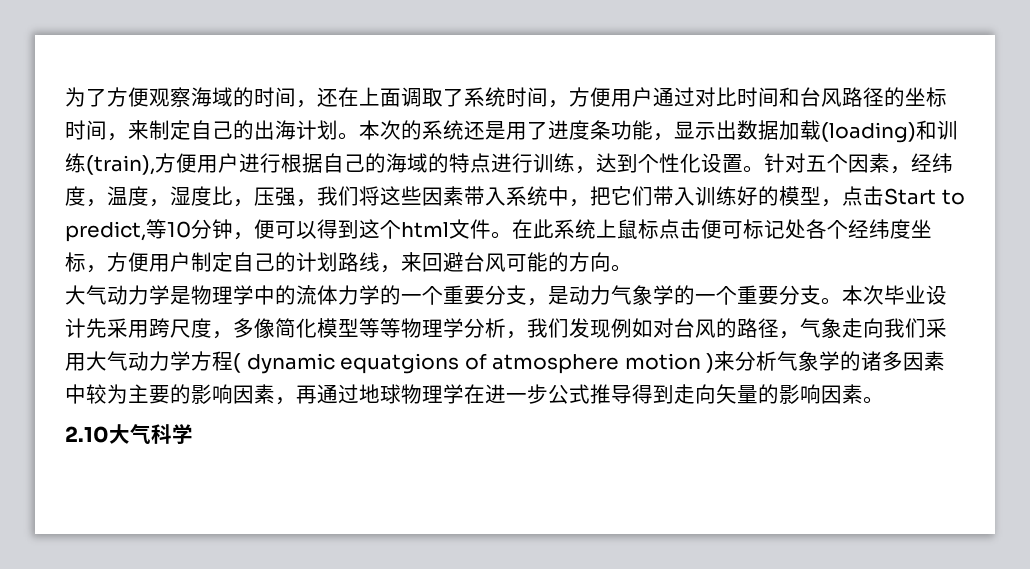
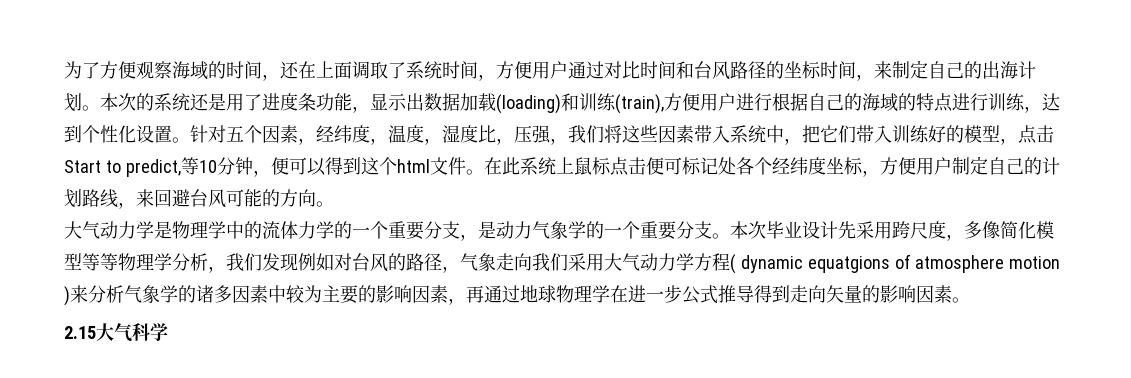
- 2.10大气科学
+ 2.15大气科学

